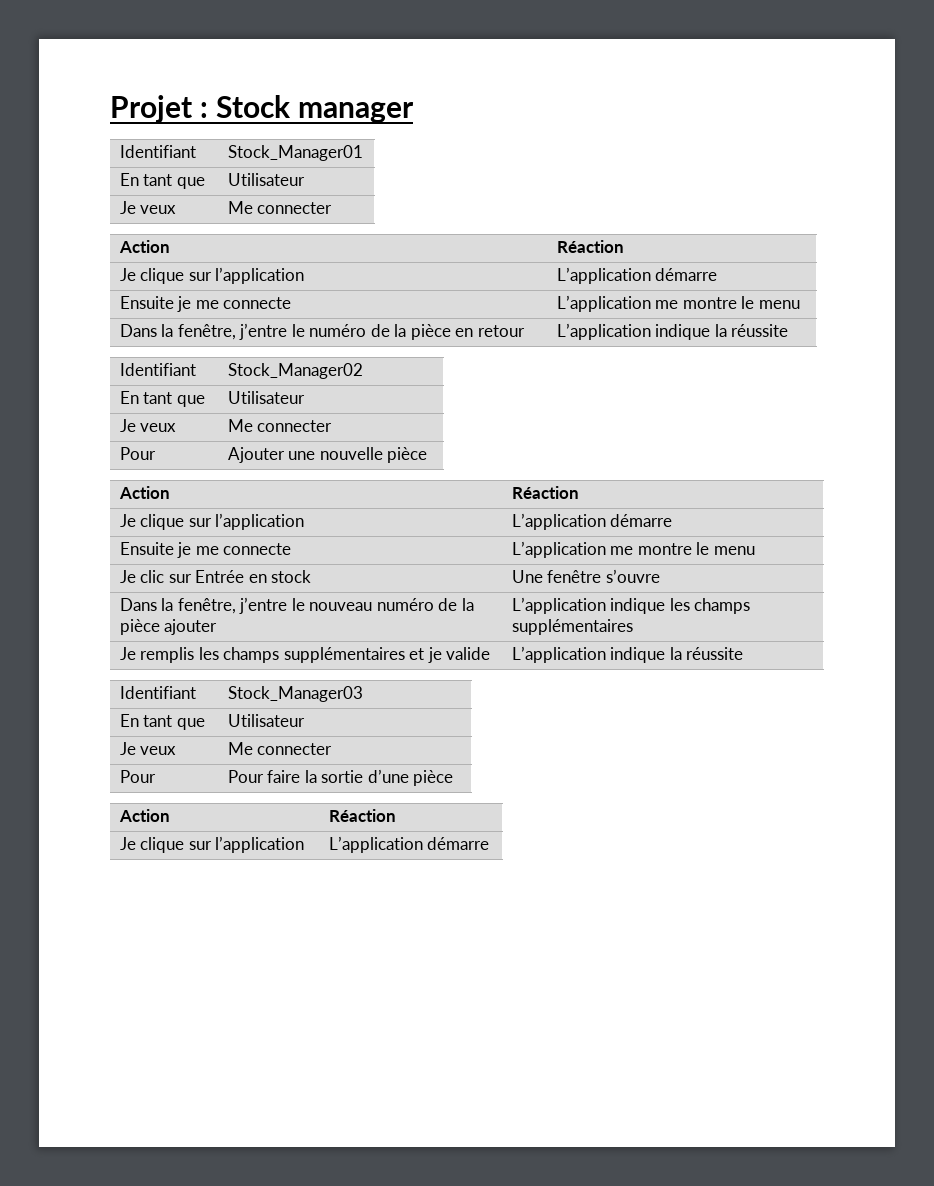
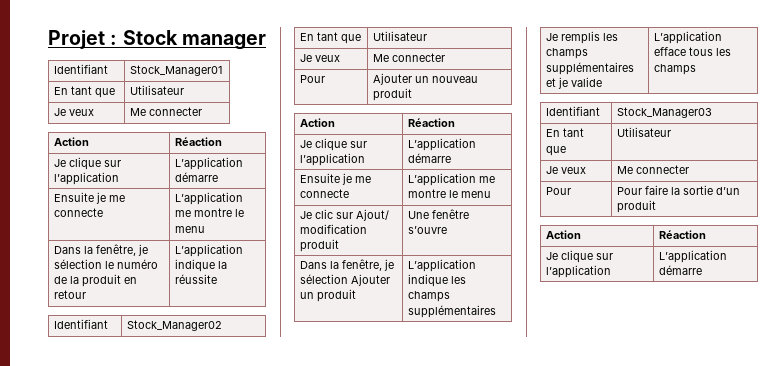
- Dans la fenêtre, j’entre le numéro de la pièce en retour | L’application indique la réussite
+ Dans la fenêtre, je sélection le numéro de la produit en retour | L’application indique la réussite
- Pour | Ajouter une nouvelle pièce
+ Pour | Ajouter un nouveau produit
- Je clic sur Entrée en stock | Une fenêtre s’ouvre
+ Je clic sur Ajout/ modification produit | Une fenêtre s’ouvre
- Dans la fenêtre, j’entre le nouveau numéro de la pièce ajouter | L’application indique les champs supplémentaires
+ Dans la fenêtre, je sélection Ajouter un produit | L’application indique les champs supplémentaires
- Je remplis les champs supplémentaires et je valide | L’application indique la réussite
+ Je remplis les champs supplémentaires et je valide | L’application efface tous les champs
- Pour | Pour faire la sortie d’une pièce
+ Pour | Pour faire la sortie d’un produit

